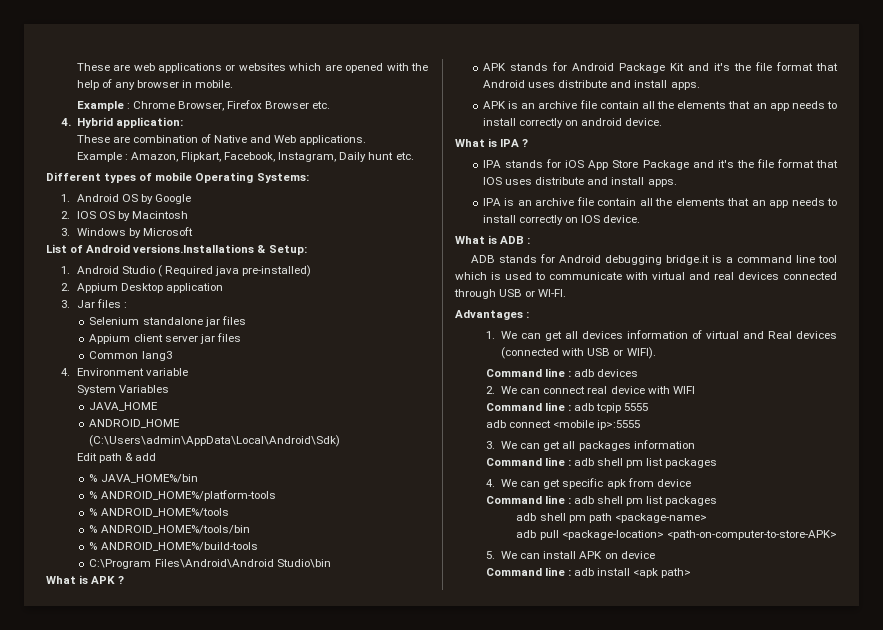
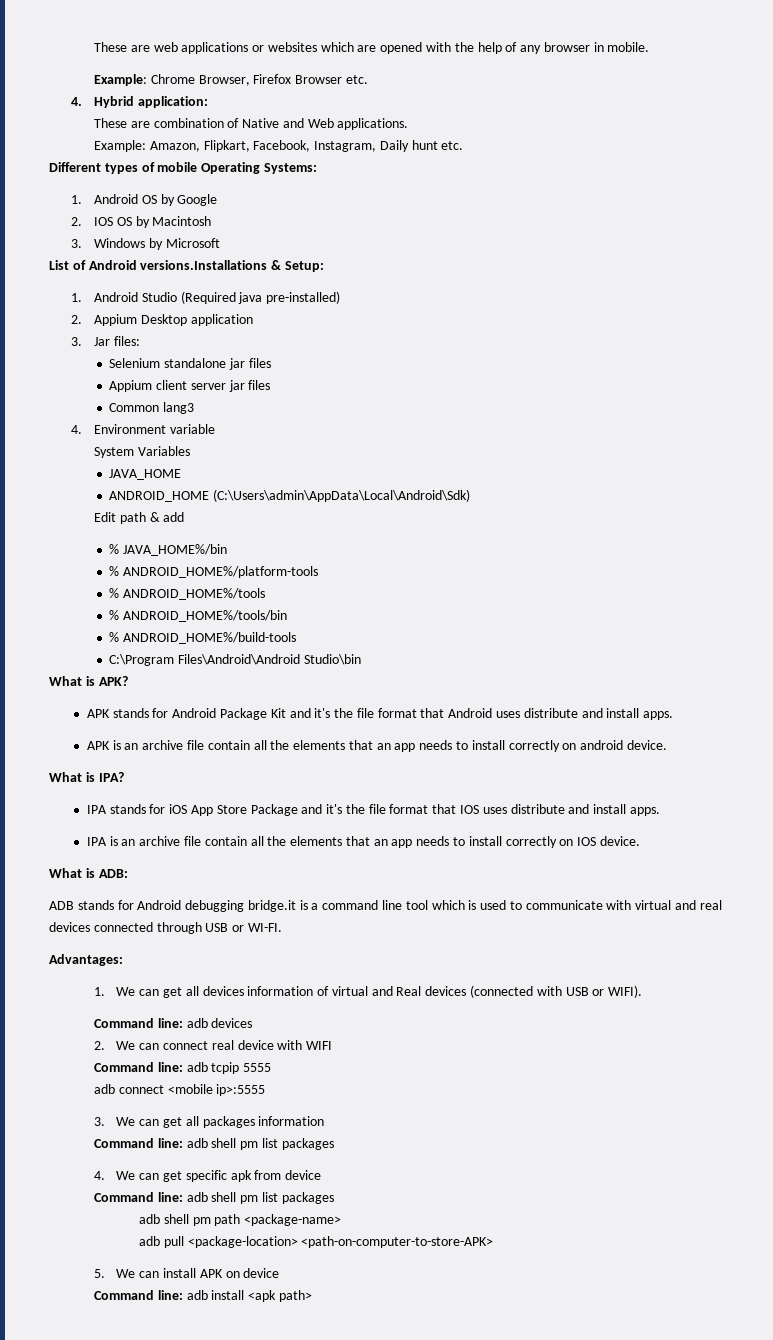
- Example : Chrome Browser, Firefox Browser etc.
+ Example: Chrome Browser, Firefox Browser etc.
- Example : Amazon, Flipkart, Facebook, Instagram, Daily hunt etc.
+ Example: Amazon, Flipkart, Facebook, Instagram, Daily hunt etc.
- 1. Android Studio ( Required java pre-installed)
+ 1. Android Studio (Required java pre-installed)
- 3. Jar files :
+ 3. Jar files:
- What is APK ?
+ What is APK?
- What is IPA ?
+ What is IPA?
- What is ADB :
+ What is ADB:
- Advantages :
+ Advantages:
- Command line : adb devices
+ Command line: adb devices
- Command line : adb tcpip 5555
+ Command line: adb tcpip 5555
  3. We can get all packages information
- Command line : adb shell pm list packages
+ Command line: adb shell pm list packages
  4. We can get specific apk from device
- Command line : adb shell pm list packages
+ Command line: adb shell pm list packages
- Command line : adb install <apk path>
+ Command line: adb install <apk path>

